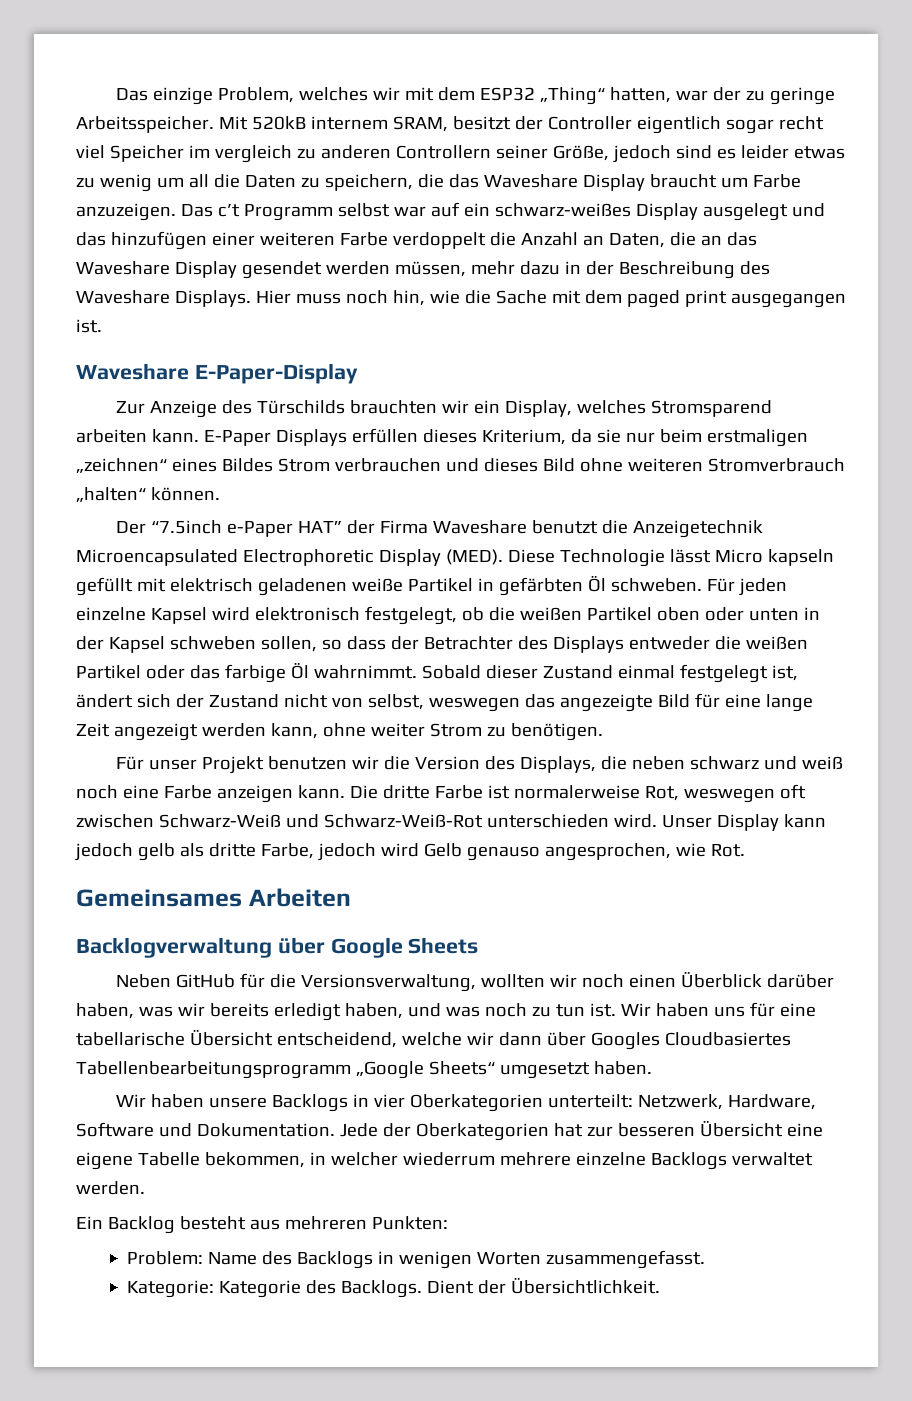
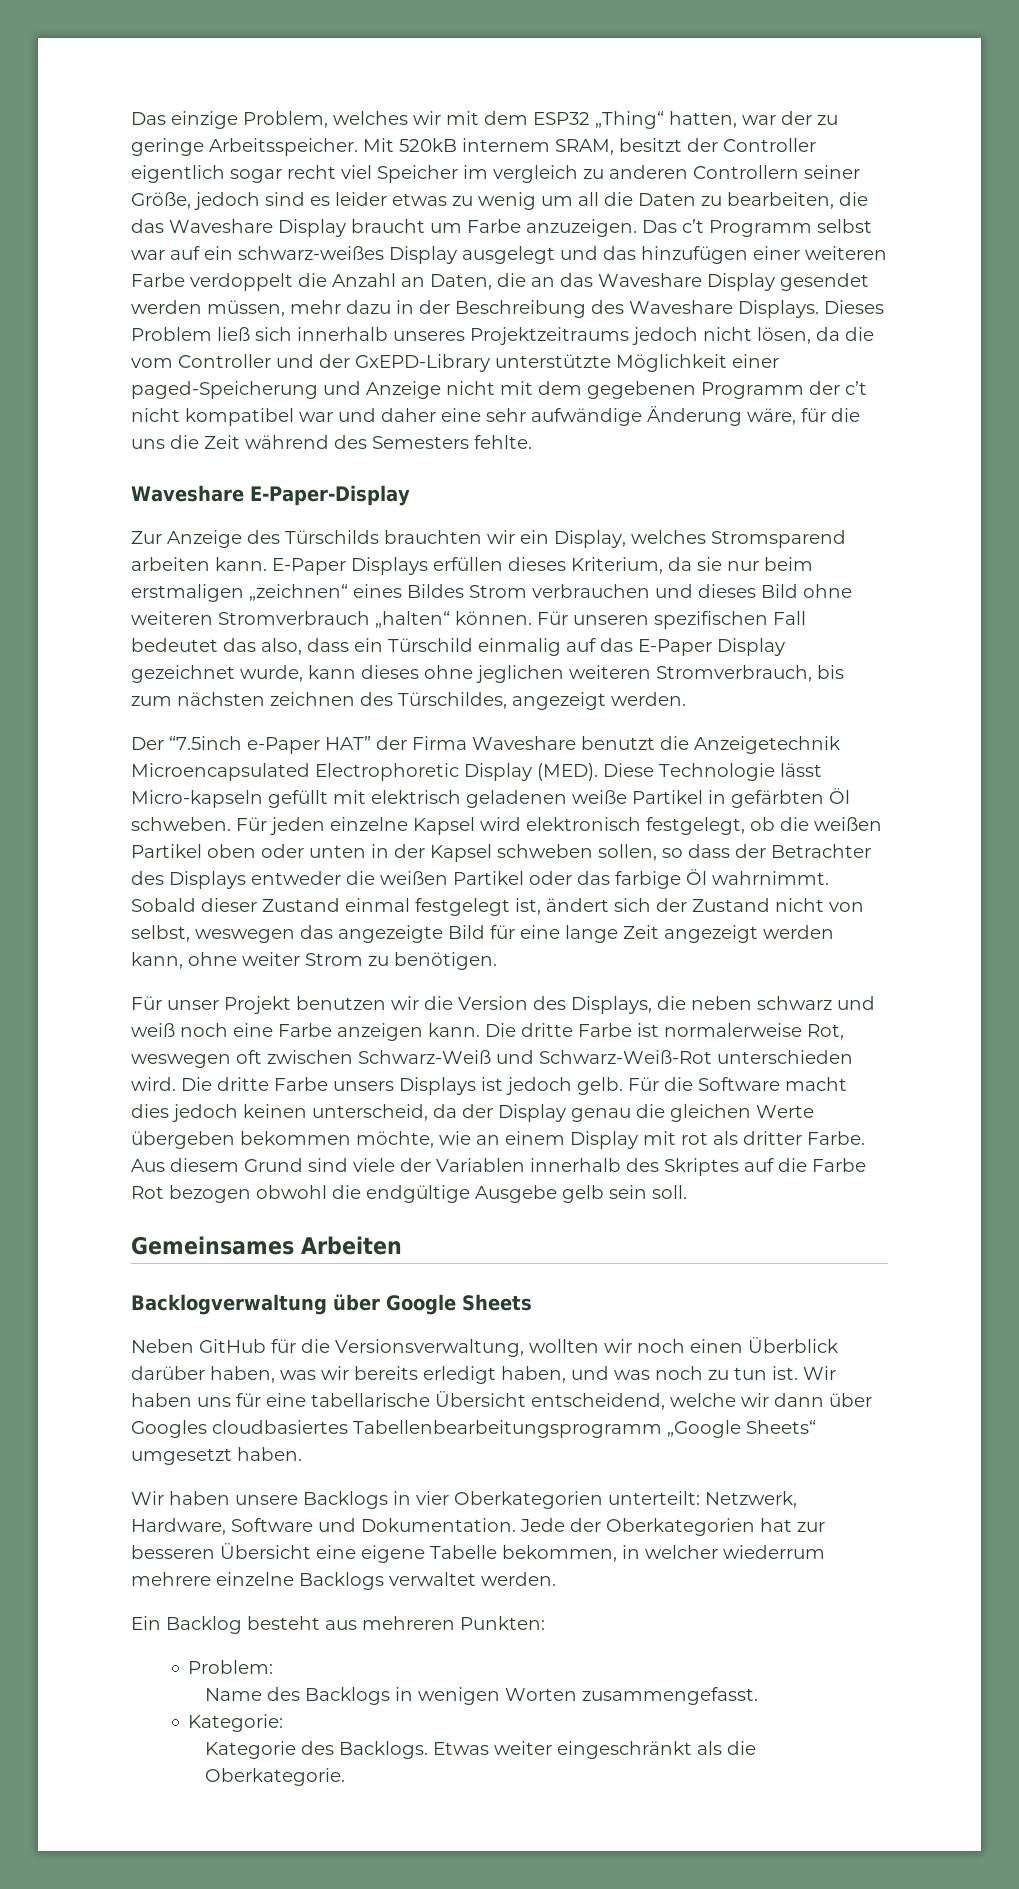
- Mit 520kB internem SRAM, besitzt der Controller eigentlich sogar recht viel Speicher im vergleich zu anderen Controllern seiner Größe, jedoch sind es leider etwas zu wenig um all die Daten zu speichern, die das Waveshare Display braucht um Farbe anzuzeigen.
+ Mit 520kB internem SRAM, besitzt der Controller eigentlich sogar recht viel Speicher im vergleich zu anderen Controllern seiner Größe, jedoch sind es leider etwas zu wenig um all die Daten zu bearbeiten, die das Waveshare Display braucht um Farbe anzuzeigen.
- Hier muss noch hin, wie die Sache mit dem paged print ausgegangen ist.
+ Dieses Problem ließ sich innerhalb unseres Projektzeitraums jedoch nicht lösen, da die vom Controller und der GxEPD-Library unterstützte Möglichkeit einer paged-Speicherung und Anzeige nicht mit dem gegebenen Programm der c’t nicht kompatibel war und daher eine sehr aufwändige Änderung wäre, für die uns die Zeit während des Semesters fehlte.
+ Für unseren spezifischen Fall bedeutet das also, dass ein Türschild einmalig auf das E-Paper Display gezeichnet wurde, kann dieses ohne jeglichen weiteren Stromverbrauch, bis zum nächsten zeichnen des Türschildes, angezeigt werden.
- Diese Technologie lässt Micro kapseln gefüllt mit elektrisch geladenen weiße Partikel in gefärbten Öl schweben.
+ Diese Technologie lässt Micro-kapseln gefüllt mit elektrisch geladenen weiße Partikel in gefärbten Öl schweben.
- Unser Display kann jedoch gelb als dritte Farbe, jedoch wird Gelb genauso angesprochen, wie Rot.
+ Die dritte Farbe unsers Displays ist jedoch gelb. Für die Software macht dies jedoch keinen unterscheid, da der Display genau die gleichen Werte übergeben bekommen möchte, wie an einem Display mit rot als dritter Farbe. Aus diesem Grund sind viele der Variablen innerhalb des Skriptes auf die Farbe Rot bezogen obwohl die endgültige Ausgebe gelb sein soll.
- Wir haben uns für eine tabellarische Übersicht entscheidend, welche wir dann über Googles Cloudbasiertes Tabellenbearbeitungsprogramm „Google Sheets“ umgesetzt haben.
+ Wir haben uns für eine tabellarische Übersicht entscheidend, welche wir dann über Googles cloudbasiertes Tabellenbearbeitungsprogramm „Google Sheets“ umgesetzt haben.
- Problem: Name des Backlogs in wenigen Worten zusammengefasst.
+ Problem:
+ Name des Backlogs in wenigen Worten zusammengefasst.
- Kategorie: Kategorie des Backlogs.
+ Kategorie:
+ Kategorie des Backlogs.
- Dient der Übersichtlichkeit.
+ Etwas weiter eingeschränkt als die Oberkategorie.

